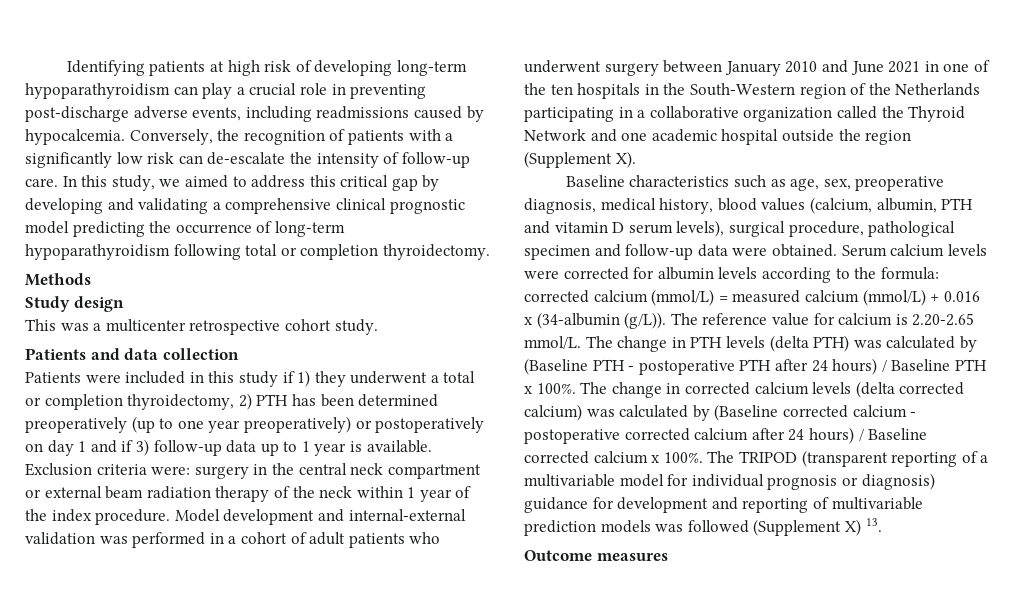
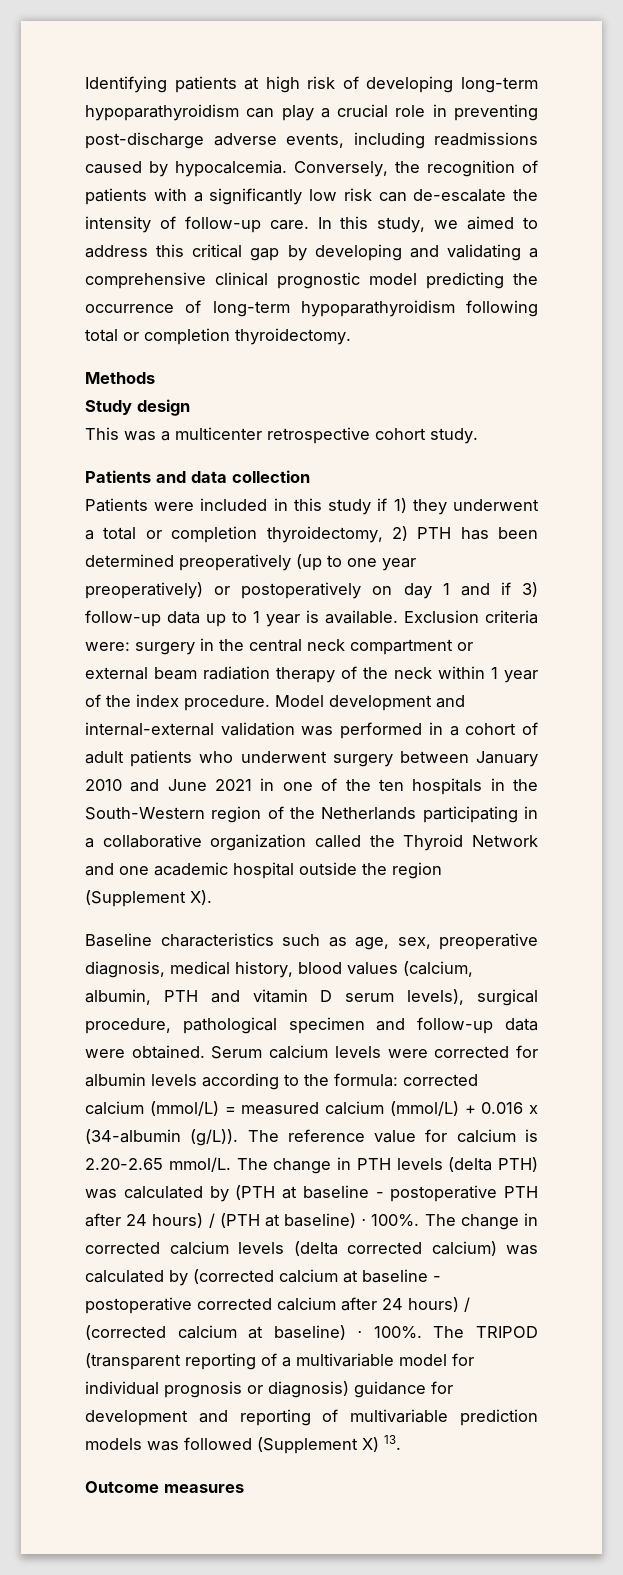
- The change in PTH levels (delta PTH) was calculated by (Baseline PTH - postoperative PTH after 24 hours) / Baseline PTH x 100%.
+ The change in PTH levels (delta PTH) was calculated by (PTH at baseline - postoperative PTH after 24 hours) / (PTH at baseline) ⋅ 100%.
- The change in corrected calcium levels (delta corrected calcium) was calculated by (Baseline corrected calcium - postoperative corrected calcium after 24 hours) / Baseline corrected calcium x 100%.
+ The change in corrected calcium levels (delta corrected calcium) was calculated by (corrected calcium at baseline - postoperative corrected calcium after 24 hours) / (corrected calcium at baseline) ⋅ 100%.

